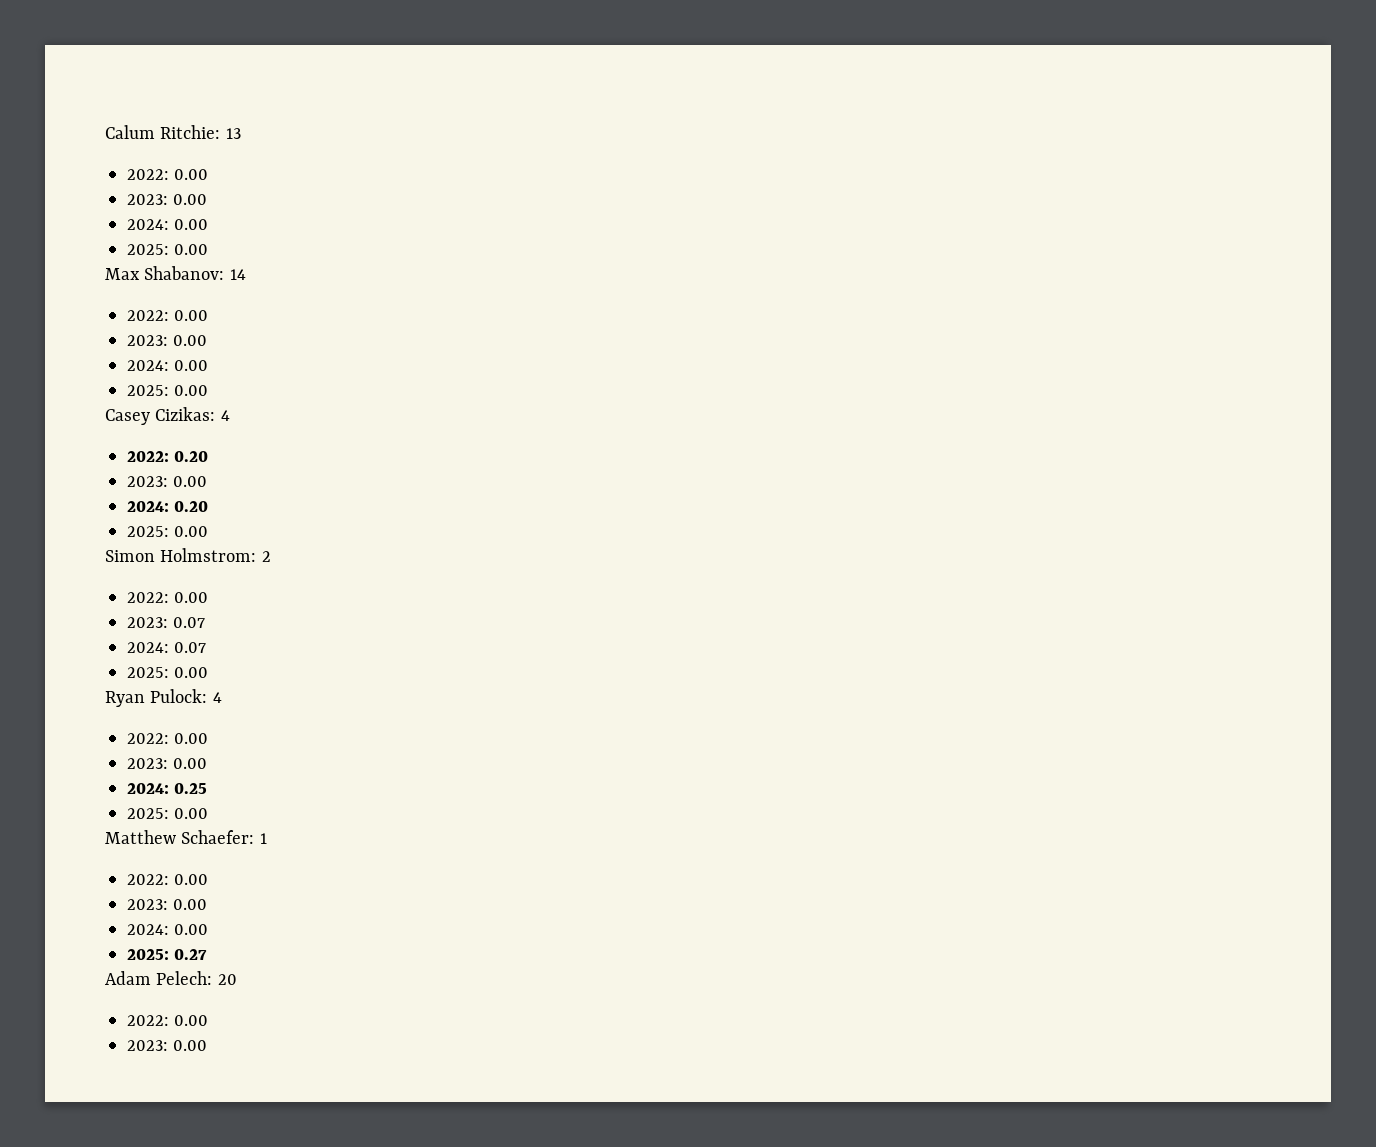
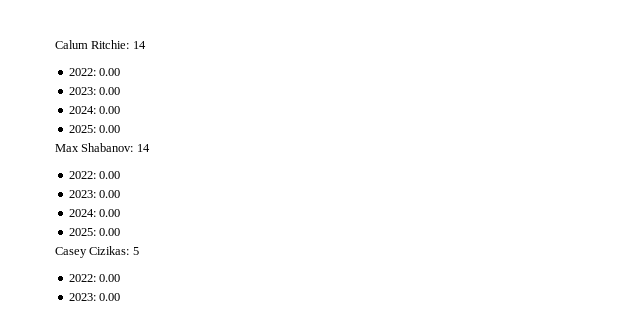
- Calum Ritchie: 13
+ Calum Ritchie: 14
- Casey Cizikas: 4
- 2022: 0.20
- 2023: 0.00
- 2024: 0.20
- 2025: 0.00
- Simon Holmstrom: 2
- 2022: 0.00
- 2023: 0.07
- 2024: 0.07
- 2025: 0.00
- Ryan Pulock: 4
- 2022: 0.00
- 2023: 0.00
- 2024: 0.25
- 2025: 0.00
- Matthew Schaefer: 1
- 2022: 0.00
- 2023: 0.00
- 2024: 0.00
- 2025: 0.27
- Adam Pelech: 20
+ Casey Cizikas: 5

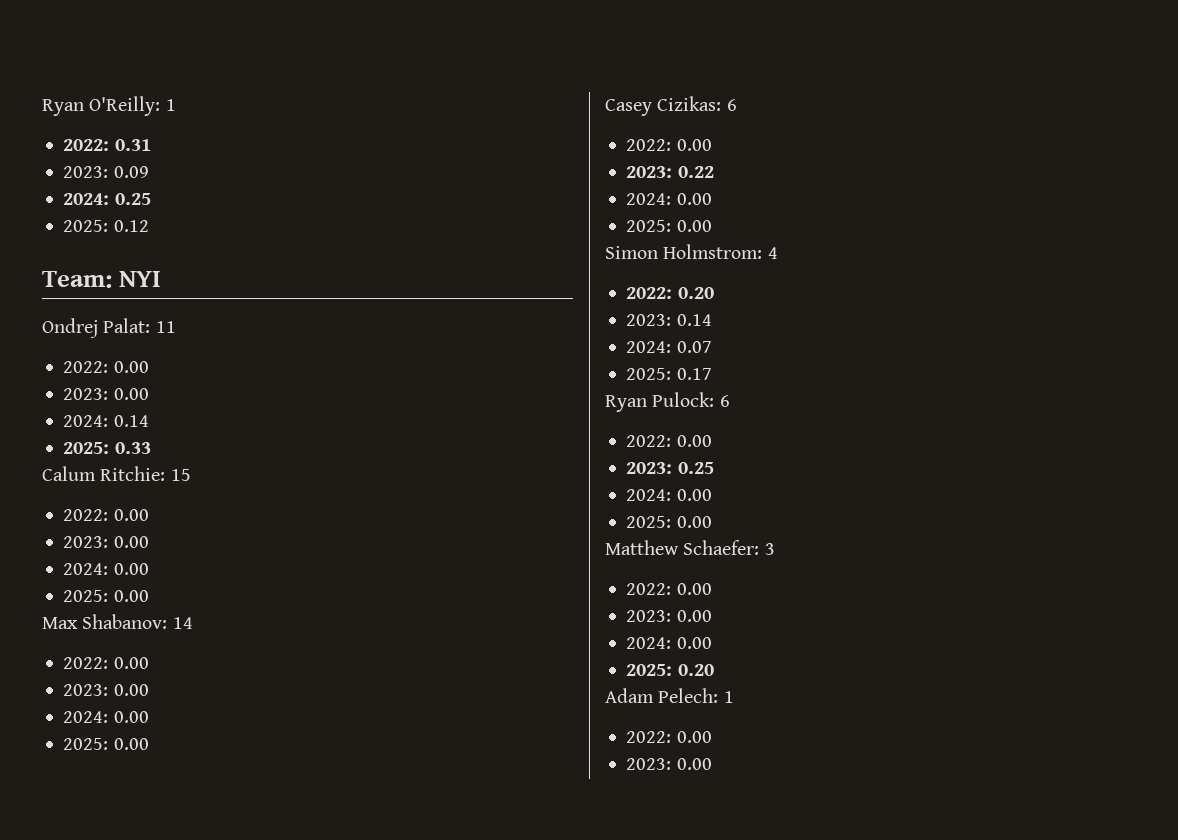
+ Ryan O'Reilly: 1
+ 2022: 0.31
+ 2023: 0.09
+ 2024: 0.25
+ 2025: 0.12
+ Team: NYI
+ Ondrej Palat: 11
+ 2022: 0.00
+ 2023: 0.00
+ 2024: 0.14
+ 2025: 0.33
- Calum Ritchie: 14
+ Calum Ritchie: 15
- Casey Cizikas: 5
+ Casey Cizikas: 6
+ 2022: 0.00
+ 2023: 0.22
+ 2024: 0.00
+ 2025: 0.00
+ Simon Holmstrom: 4
+ 2022: 0.20
+ 2023: 0.14
+ 2024: 0.07
+ 2025: 0.17
+ Ryan Pulock: 6
+ 2022: 0.00
+ 2023: 0.25
+ 2024: 0.00
+ 2025: 0.00
+ Matthew Schaefer: 3
+ 2022: 0.00
+ 2023: 0.00
+ 2024: 0.00
+ 2025: 0.20
+ Adam Pelech: 1

